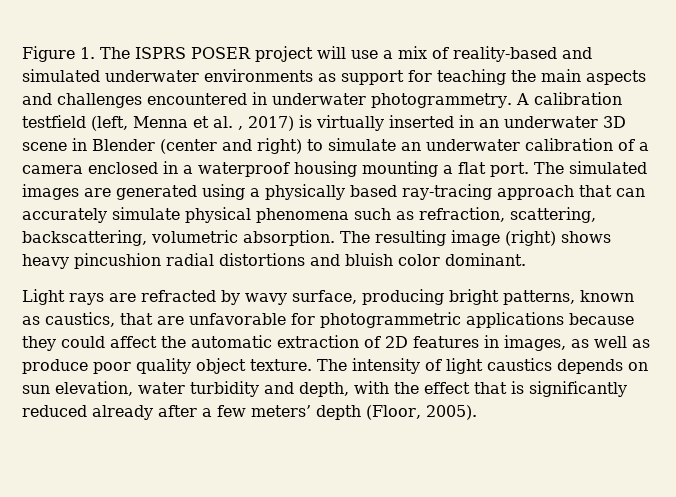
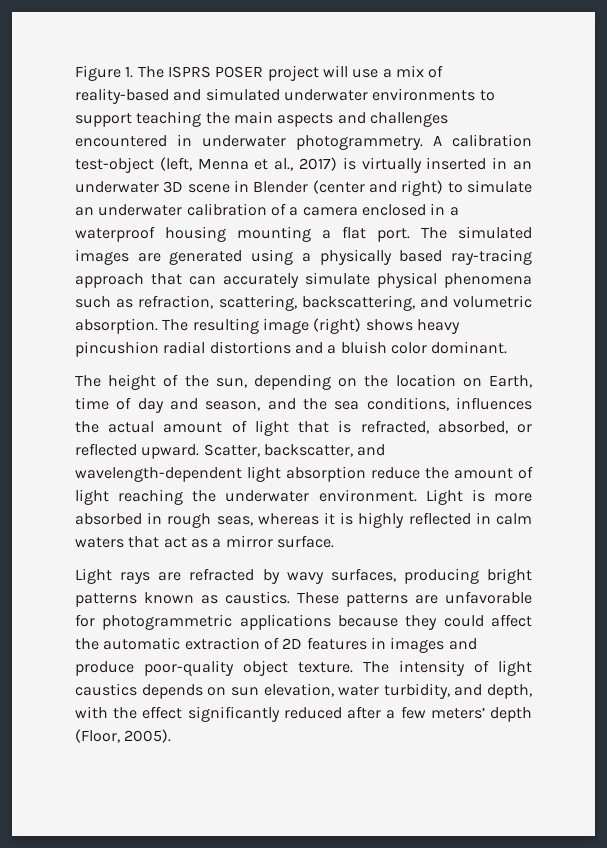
- Figure 1. The ISPRS POSER project will use a mix of reality-based and simulated underwater environments as support for teaching the main aspects and challenges encountered in underwater photogrammetry.
+ Figure 1. The ISPRS POSER project will use a mix of reality-based and simulated underwater environments to support teaching the main aspects and challenges encountered in underwater photogrammetry.
- A calibration testfield (left, Menna et al. , 2017) is virtually inserted in an underwater 3D scene in Blender (center and right) to simulate an underwater calibration of a camera enclosed in a waterproof housing mounting a flat port.
+ A calibration test-object (left, Menna et al., 2017) is virtually inserted in an underwater 3D scene in Blender (center and right) to simulate an underwater calibration of a camera enclosed in a waterproof housing mounting a flat port.
- The simulated images are generated using a physically based ray-tracing approach that can accurately simulate physical phenomena such as refraction, scattering, backscattering, volumetric absorption.
+ The simulated images are generated using a physically based ray-tracing approach that can accurately simulate physical phenomena such as refraction, scattering, backscattering, and volumetric absorption.
- The resulting image (right) shows heavy pincushion radial distortions and bluish color dominant.
+ The resulting image (right) shows heavy pincushion radial distortions and a bluish color dominant.
+ The height of the sun, depending on the location on Earth, time of day and season, and the sea conditions, influences the actual amount of light that is refracted, absorbed, or reflected upward. Scatter, backscatter, and wavelength-dependent light absorption reduce the amount of light reaching the underwater environment. Light is more absorbed in rough seas, whereas it is highly reflected in calm waters that act as a mirror surface.
- Light rays are refracted by wavy surface, producing bright patterns, known as caustics, that are unfavorable for photogrammetric applications because they could affect the automatic extraction of 2D features in images, as well as produce poor quality object texture.
+ Light rays are refracted by wavy surfaces, producing bright patterns known as caustics. These patterns are unfavorable for photogrammetric applications because they could affect the automatic extraction of 2D features in images and produce poor-quality object texture.
- The intensity of light caustics depends on sun elevation, water turbidity and depth, with the effect that is significantly reduced already after a few meters’ depth (Floor, 2005).
+ The intensity of light caustics depends on sun elevation, water turbidity, and depth, with the effect significantly reduced after a few meters’ depth (Floor, 2005).

